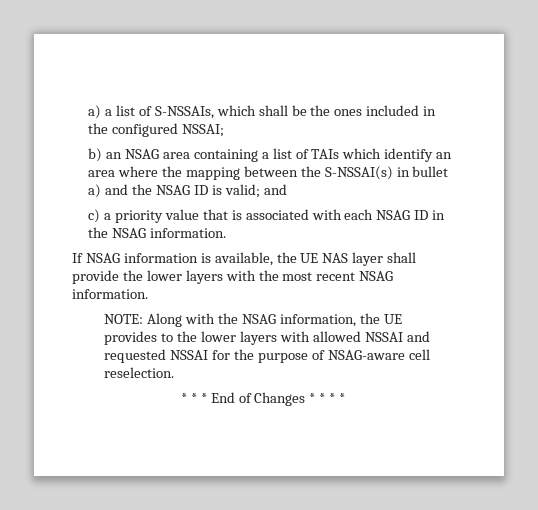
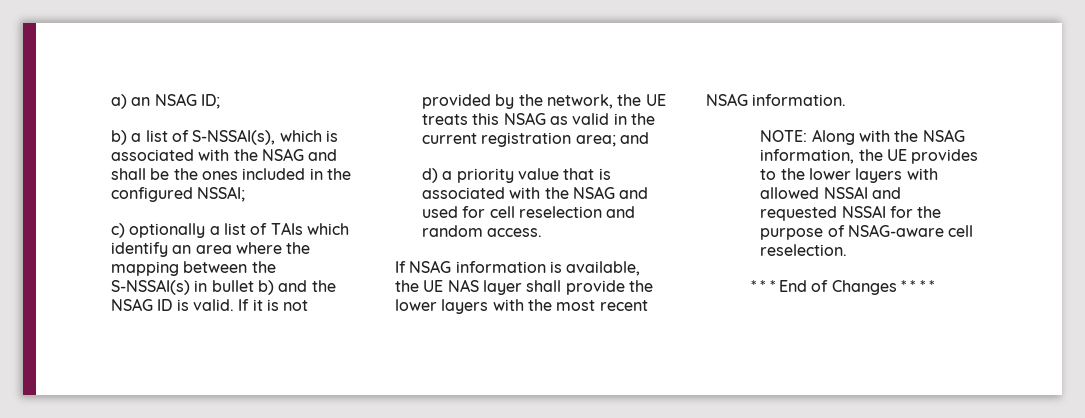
- a) a list of S-NSSAIs, which shall be the ones included in the configured NSSAI;
+ a) an NSAG ID;
+ b) a list of S-NSSAI(s), which is associated with the NSAG and shall be the ones included in the configured NSSAI;
- b) an NSAG area containing a list of TAIs which identify an area where the mapping between the S-NSSAI(s) in bullet a) and the NSAG ID is valid; and
+ c) optionally a list of TAIs which identify an area where the mapping between the S-NSSAI(s) in bullet b) and the NSAG ID is valid. If it is not provided by the network, the UE treats this NSAG as valid in the current registration area; and
- c) a priority value that is associated with each NSAG ID in the NSAG information.
+ d) a priority value that is associated with the NSAG and used for cell reselection and random access.

